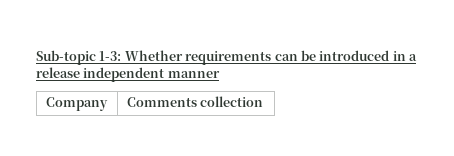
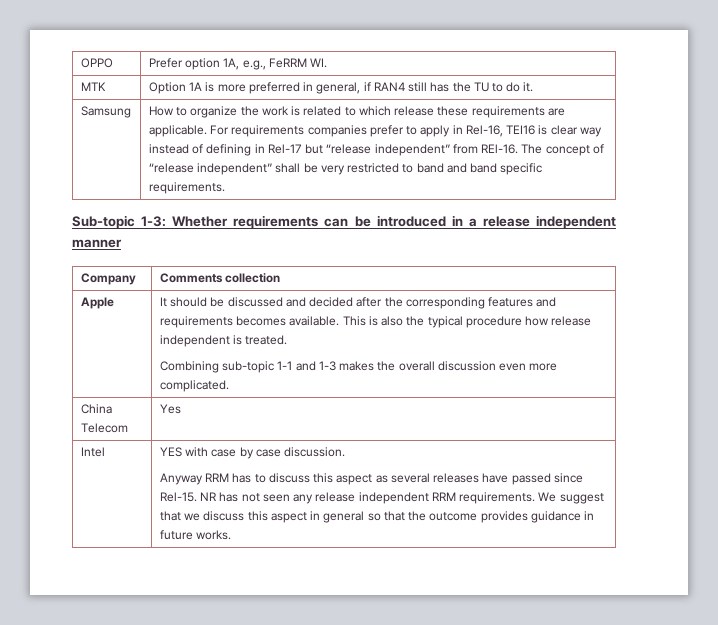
+ OPPO | Prefer option 1A, e.g., FeRRM WI.
+ MTK | Option 1A is more preferred in general, if RAN4 still has the TU to do it.
+ Samsung | How to organize the work is related to which release these requirements are applicable. For requirements companies prefer to apply in Rel-16, TEI16 is clear way instead of defining in Rel-17 but “release independent” from REl-16. The concept of “release independent” shall be very restricted to band and band specific requirements.
+ Apple | It should be discussed and decided after the corresponding features and requirements becomes available. This is also the typical procedure how release independent is treated.
+ Combining sub-topic 1-1 and 1-3 makes the overall discussion even more complicated.
+ China Telecom | Yes
+ Intel | YES with case by case discussion.
+ Anyway RRM has to discuss this aspect as several releases have passed since Rel-15. NR has not seen any release independent RRM requirements. We suggest that we discuss this aspect in general so that the outcome provides guidance in future works.

